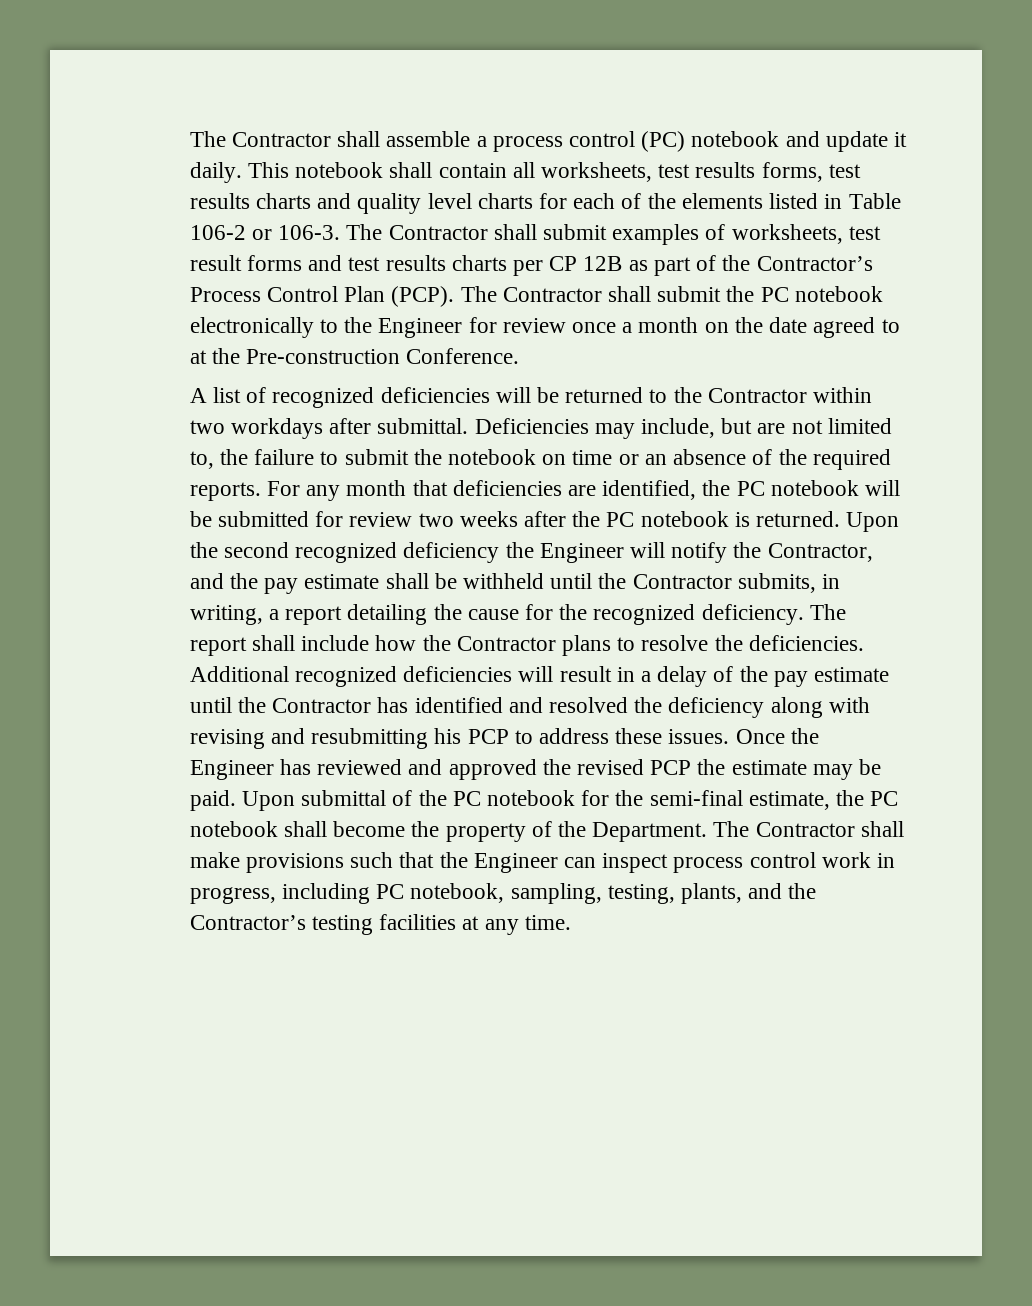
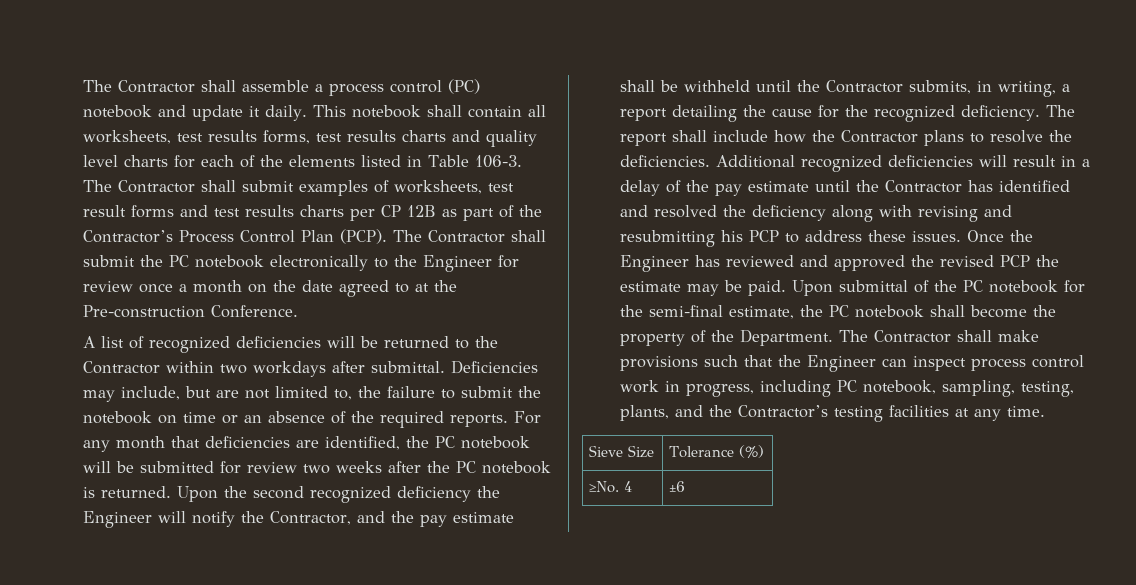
- This notebook shall contain all worksheets, test results forms, test results charts and quality level charts for each of the elements listed in Table 106-2 or 106-3.
+ This notebook shall contain all worksheets, test results forms, test results charts and quality level charts for each of the elements listed in Table 106-3.
+ Sieve Size | Tolerance (%)
+ ≥No. 4 | ±6

